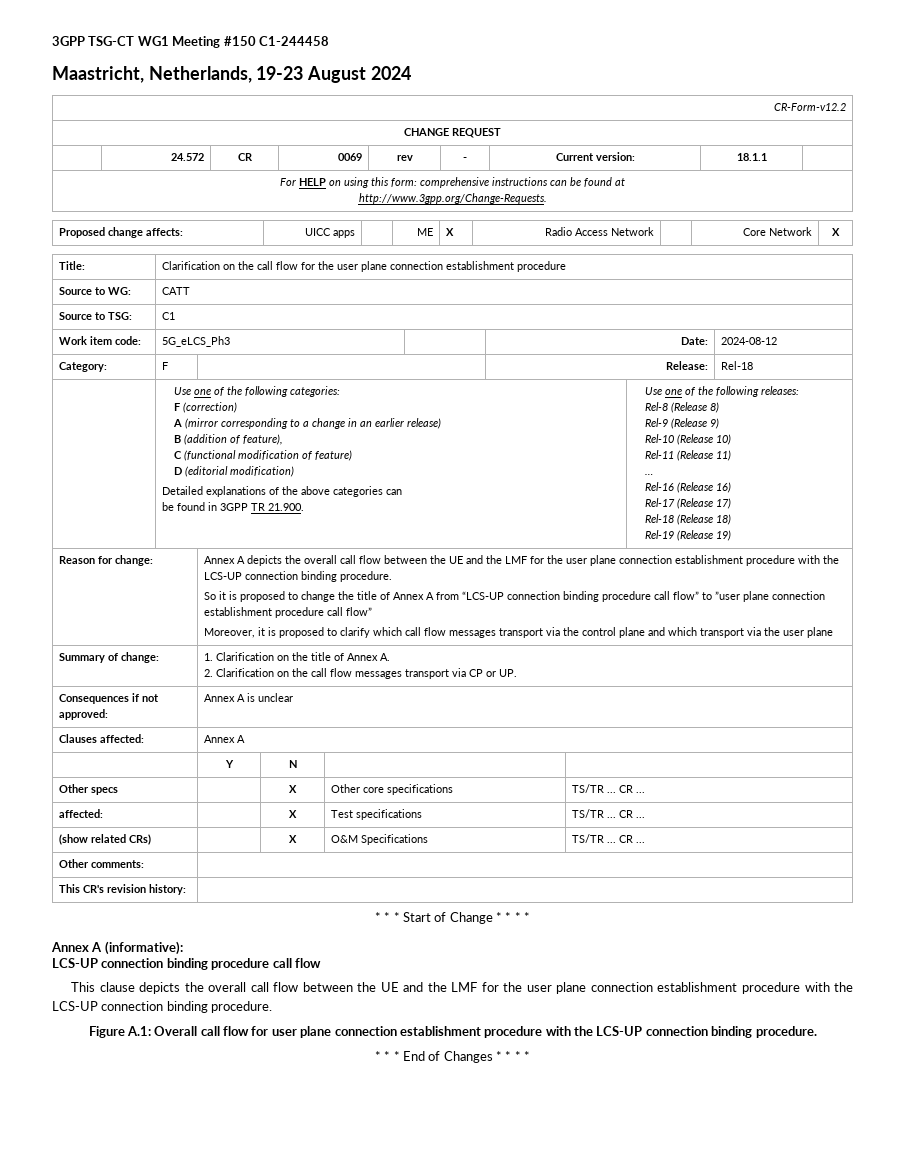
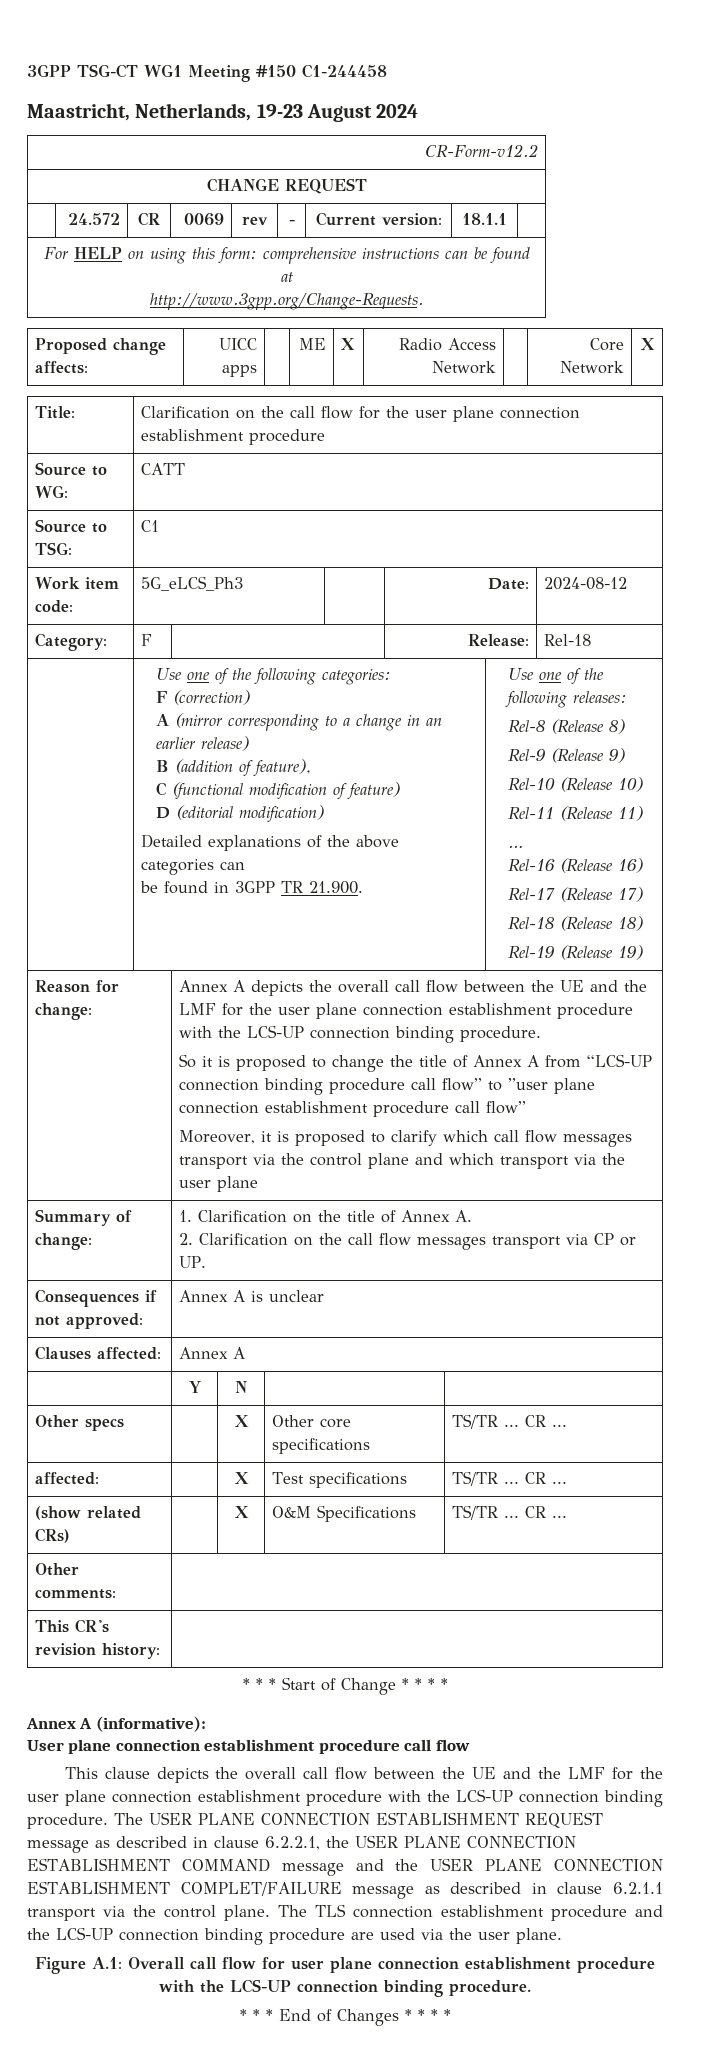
- LCS-UP connection binding procedure call flow
+ User plane connection establishment procedure call flow
+ The USER PLANE CONNECTION ESTABLISHMENT REQUEST message as described in clause 6.2.2.1, the USER PLANE CONNECTION ESTABLISHMENT COMMAND message and the USER PLANE CONNECTION ESTABLISHMENT COMPLET/FAILURE message as described in clause 6.2.1.1 transport via the control plane. The TLS connection establishment procedure and the LCS-UP connection binding procedure are used via the user plane.

